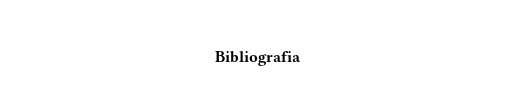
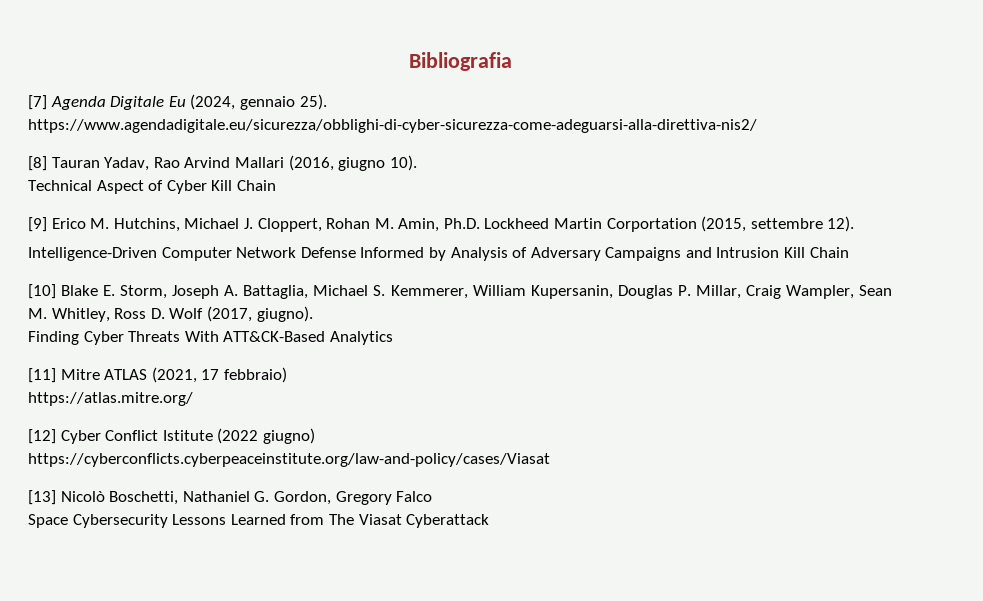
+ [7] Agenda Digitale Eu (2024, gennaio 25). https://www.agendadigitale.eu/sicurezza/obblighi-di-cyber-sicurezza-come-adeguarsi-alla-direttiva-nis2/
+ [8] Tauran Yadav, Rao Arvind Mallari (2016, giugno 10).
+ Technical Aspect of Cyber Kill Chain
+ [9] Erico M. Hutchins, Michael J. Cloppert, Rohan M. Amin, Ph.D. Lockheed Martin Corportation (2015, settembre 12).
+ Intelligence-Driven Computer Network Defense Informed by Analysis of Adversary Campaigns and Intrusion Kill Chain
+ [10] Blake E. Storm, Joseph A. Battaglia, Michael S. Kemmerer, William Kupersanin, Douglas P. Millar, Craig Wampler, Sean M. Whitley, Ross D. Wolf (2017, giugno).
+ Finding Cyber Threats With ATT&CK-Based Analytics
+ [11] Mitre ATLAS (2021, 17 febbraio)
+ https://atlas.mitre.org/
+ [12] Cyber Conflict Istitute (2022 giugno)
+ https://cyberconflicts.cyberpeaceinstitute.org/law-and-policy/cases/Viasat
+ [13] Nicolò Boschetti, Nathaniel G. Gordon, Gregory Falco
+ Space Cybersecurity Lessons Learned from The Viasat Cyberattack

